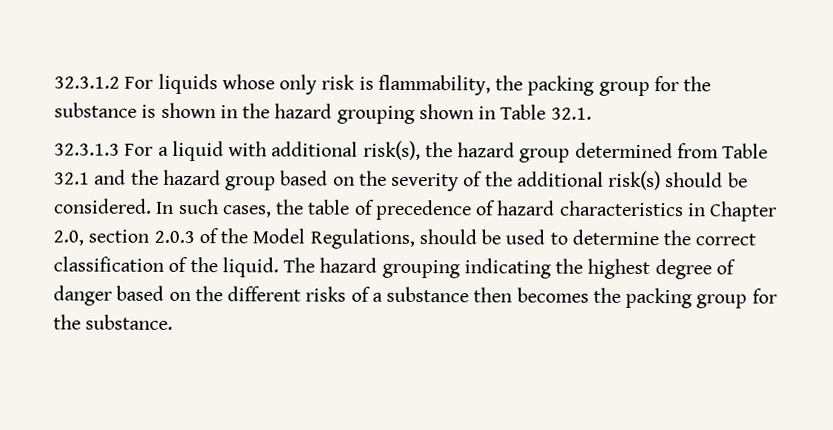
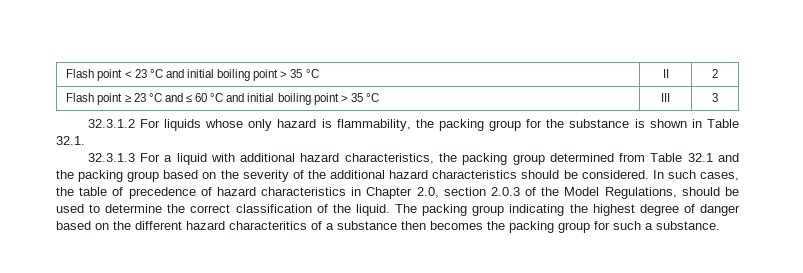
+ Flash point < 23 °C and initial boiling point > 35 °C | II | 2
+ Flash point ≥ 23 °C and ≤ 60 °C and initial boiling point > 35 °C | III | 3
- 32.3.1.2 For liquids whose only risk is flammability, the packing group for the substance is shown in the hazard grouping shown in Table 32.1.
+ 32.3.1.2 For liquids whose only hazard is flammability, the packing group for the substance is shown in Table 32.1.
- 32.3.1.3 For a liquid with additional risk(s), the hazard group determined from Table 32.1 and the hazard group based on the severity of the additional risk(s) should be considered.
+ 32.3.1.3 For a liquid with additional hazard characteristics, the packing group determined from Table 32.1 and the packing group based on the severity of the additional hazard characteristics should be considered.
- The hazard grouping indicating the highest degree of danger based on the different risks of a substance then becomes the packing group for the substance.
+ The packing group indicating the highest degree of danger based on the different hazard characteritics of a substance then becomes the packing group for such a substance.

